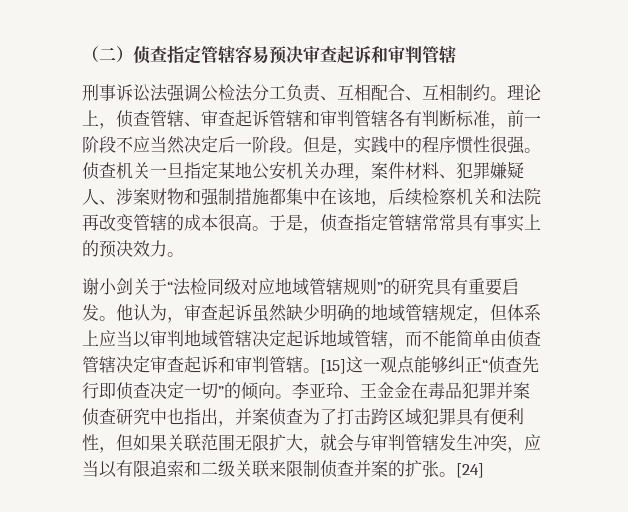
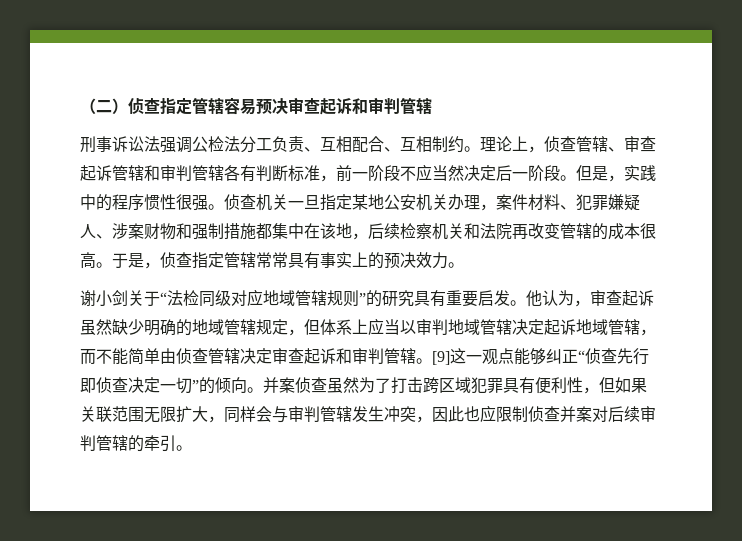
- [15]这一观点能够纠正“侦查先行即侦查决定一切”的倾向。
+ [9]这一观点能够纠正“侦查先行即侦查决定一切”的倾向。
- 李亚玲、王金金在毒品犯罪并案侦查研究中也指出，并案侦查为了打击跨区域犯罪具有便利性，但如果关联范围无限扩大，就会与审判管辖发生冲突，应当以有限追索和二级关联来限制侦查并案的扩张。[24]
+ 并案侦查虽然为了打击跨区域犯罪具有便利性，但如果关联范围无限扩大，同样会与审判管辖发生冲突，因此也应限制侦查并案对后续审判管辖的牵引。

